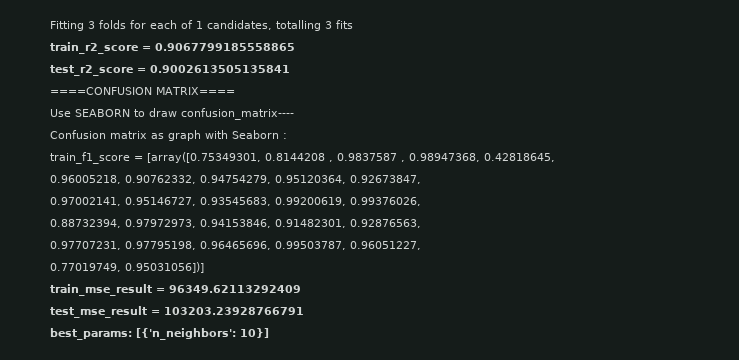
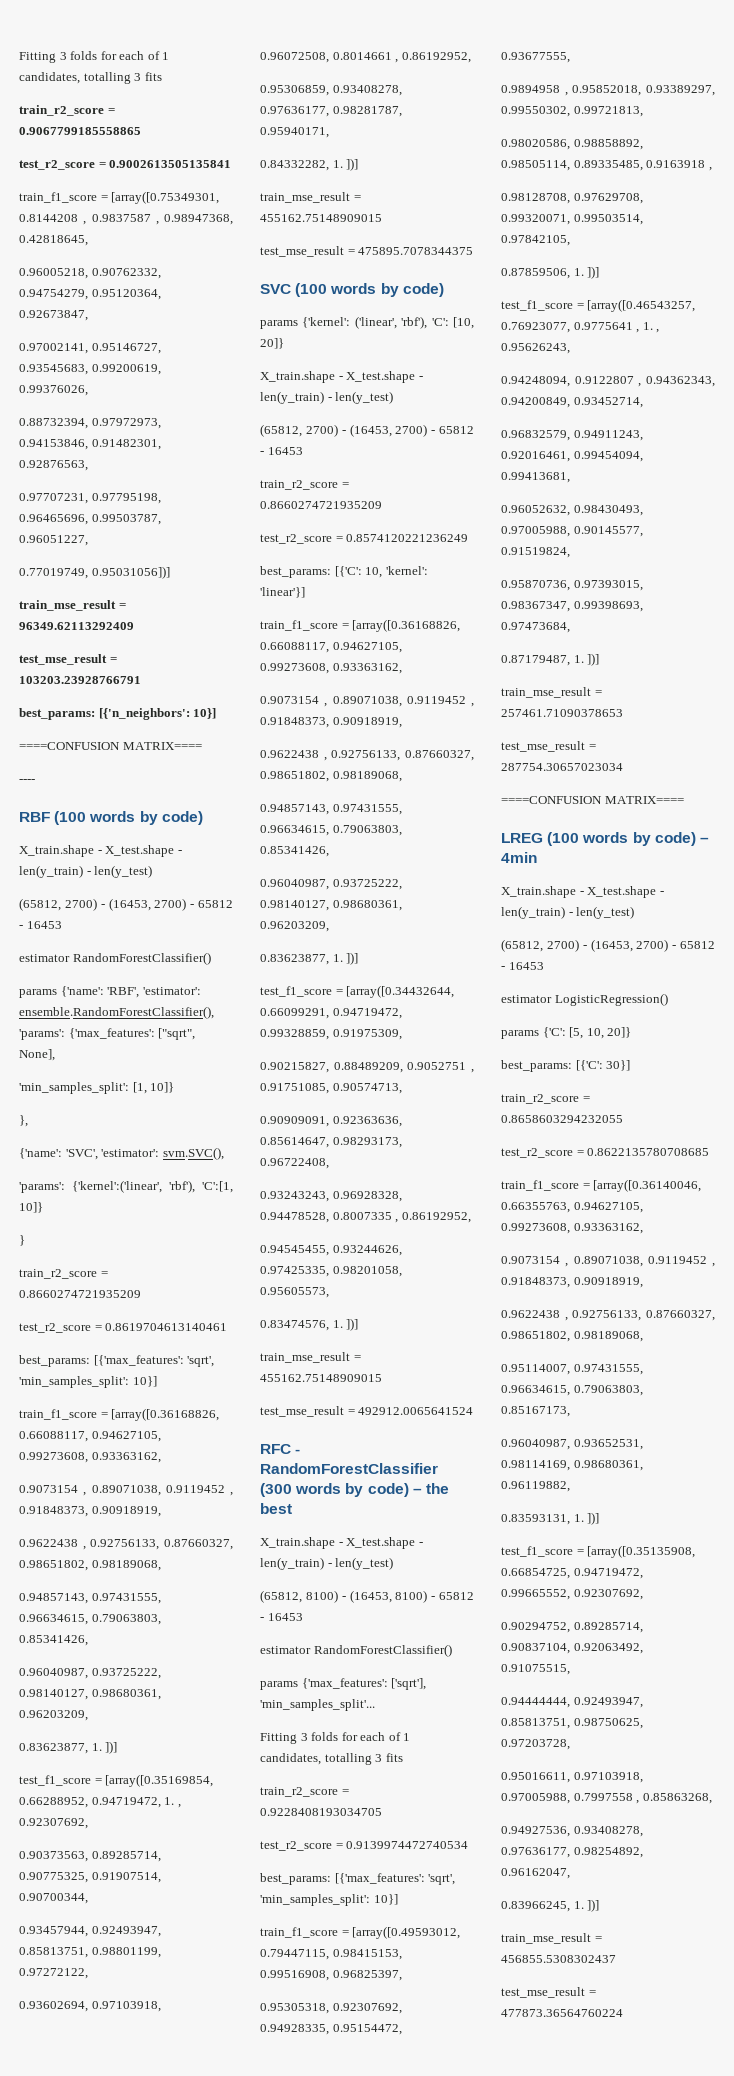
- ====CONFUSION MATRIX====
- Use SEABORN to draw confusion_matrix----
- Confusion matrix as graph with Seaborn :
  best_params: [{'n_neighbors': 10}]
+ ====CONFUSION MATRIX====
+ ----
+ RBF (100 words by code)
+ X_train.shape - X_test.shape - len(y_train) - len(y_test)
+ (65812, 2700) - (16453, 2700) - 65812 - 16453
+ estimator RandomForestClassifier()
+ params {'name': 'RBF', 'estimator': ensemble.RandomForestClassifier(), 'params': {'max_features': ["sqrt", None],
+ 'min_samples_split': [1, 10]}
+ },
+ {'name': 'SVC', 'estimator': svm.SVC(),
+ 'params': {'kernel':('linear', 'rbf'), 'C':[1, 10]}
+ }
+ train_r2_score = 0.8660274721935209
+ test_r2_score = 0.8619704613140461
+ best_params: [{'max_features': 'sqrt', 'min_samples_split': 10}]
+ train_f1_score = [array([0.36168826, 0.66088117, 0.94627105, 0.99273608, 0.93363162,
+ 0.9073154 , 0.89071038, 0.9119452 , 0.91848373, 0.90918919,
+ 0.9622438 , 0.92756133, 0.87660327, 0.98651802, 0.98189068,
+ 0.94857143, 0.97431555, 0.96634615, 0.79063803, 0.85341426,
+ 0.96040987, 0.93725222, 0.98140127, 0.98680361, 0.96203209,
+ 0.83623877, 1. ])]
+ test_f1_score = [array([0.35169854, 0.66288952, 0.94719472, 1. , 0.92307692,
+ 0.90373563, 0.89285714, 0.90775325, 0.91907514, 0.90700344,
+ 0.93457944, 0.92493947, 0.85813751, 0.98801199, 0.97272122,
+ 0.93602694, 0.97103918, 0.96072508, 0.8014661 , 0.86192952,
+ 0.95306859, 0.93408278, 0.97636177, 0.98281787, 0.95940171,
+ 0.84332282, 1. ])]
+ train_mse_result = 455162.75148909015
+ test_mse_result = 475895.7078344375
+ SVC (100 words by code)
+ params {'kernel': ('linear', 'rbf'), 'C': [10, 20]}
+ X_train.shape - X_test.shape - len(y_train) - len(y_test)
+ (65812, 2700) - (16453, 2700) - 65812 - 16453
+ train_r2_score = 0.8660274721935209
+ test_r2_score = 0.8574120221236249
+ best_params: [{'C': 10, 'kernel': 'linear'}]
+ train_f1_score = [array([0.36168826, 0.66088117, 0.94627105, 0.99273608, 0.93363162,
+ 0.9073154 , 0.89071038, 0.9119452 , 0.91848373, 0.90918919,
+ 0.9622438 , 0.92756133, 0.87660327, 0.98651802, 0.98189068,
+ 0.94857143, 0.97431555, 0.96634615, 0.79063803, 0.85341426,
+ 0.96040987, 0.93725222, 0.98140127, 0.98680361, 0.96203209,
+ 0.83623877, 1. ])]
+ test_f1_score = [array([0.34432644, 0.66099291, 0.94719472, 0.99328859, 0.91975309,
+ 0.90215827, 0.88489209, 0.9052751 , 0.91751085, 0.90574713,
+ 0.90909091, 0.92363636, 0.85614647, 0.98293173, 0.96722408,
+ 0.93243243, 0.96928328, 0.94478528, 0.8007335 , 0.86192952,
+ 0.94545455, 0.93244626, 0.97425335, 0.98201058, 0.95605573,
+ 0.83474576, 1. ])]
+ train_mse_result = 455162.75148909015
+ test_mse_result = 492912.0065641524
+ RFC - RandomForestClassifier (300 words by code) – the best
+ X_train.shape - X_test.shape - len(y_train) - len(y_test)
+ (65812, 8100) - (16453, 8100) - 65812 - 16453
+ estimator RandomForestClassifier()
+ params {'max_features': ['sqrt'], 'min_samples_split'...
+ Fitting 3 folds for each of 1 candidates, totalling 3 fits
+ train_r2_score = 0.9228408193034705
+ test_r2_score = 0.9139974472740534
+ best_params: [{'max_features': 'sqrt', 'min_samples_split': 10}]
+ train_f1_score = [array([0.49593012, 0.79447115, 0.98415153, 0.99516908, 0.96825397,
+ 0.95305318, 0.92307692, 0.94928335, 0.95154472, 0.93677555,
+ 0.9894958 , 0.95852018, 0.93389297, 0.99550302, 0.99721813,
+ 0.98020586, 0.98858892, 0.98505114, 0.89335485, 0.9163918 ,
+ 0.98128708, 0.97629708, 0.99320071, 0.99503514, 0.97842105,
+ 0.87859506, 1. ])]
+ test_f1_score = [array([0.46543257, 0.76923077, 0.9775641 , 1. , 0.95626243,
+ 0.94248094, 0.9122807 , 0.94362343, 0.94200849, 0.93452714,
+ 0.96832579, 0.94911243, 0.92016461, 0.99454094, 0.99413681,
+ 0.96052632, 0.98430493, 0.97005988, 0.90145577, 0.91519824,
+ 0.95870736, 0.97393015, 0.98367347, 0.99398693, 0.97473684,
+ 0.87179487, 1. ])]
+ train_mse_result = 257461.71090378653
+ test_mse_result = 287754.30657023034
+ ====CONFUSION MATRIX====
+ LREG (100 words by code) – 4min
+ X_train.shape - X_test.shape - len(y_train) - len(y_test)
+ (65812, 2700) - (16453, 2700) - 65812 - 16453
+ estimator LogisticRegression()
+ params {'C': [5, 10, 20]}
+ best_params: [{'C': 30}]
+ train_r2_score = 0.8658603294232055
+ test_r2_score = 0.8622135780708685
+ train_f1_score = [array([0.36140046, 0.66355763, 0.94627105, 0.99273608, 0.93363162,
+ 0.9073154 , 0.89071038, 0.9119452 , 0.91848373, 0.90918919,
+ 0.9622438 , 0.92756133, 0.87660327, 0.98651802, 0.98189068,
+ 0.95114007, 0.97431555, 0.96634615, 0.79063803, 0.85167173,
+ 0.96040987, 0.93652531, 0.98114169, 0.98680361, 0.96119882,
+ 0.83593131, 1. ])]
+ test_f1_score = [array([0.35135908, 0.66854725, 0.94719472, 0.99665552, 0.92307692,
+ 0.90294752, 0.89285714, 0.90837104, 0.92063492, 0.91075515,
+ 0.94444444, 0.92493947, 0.85813751, 0.98750625, 0.97203728,
+ 0.95016611, 0.97103918, 0.97005988, 0.7997558 , 0.85863268,
+ 0.94927536, 0.93408278, 0.97636177, 0.98254892, 0.96162047,
+ 0.83966245, 1. ])]
+ train_mse_result = 456855.5308302437
+ test_mse_result = 477873.36564760224

